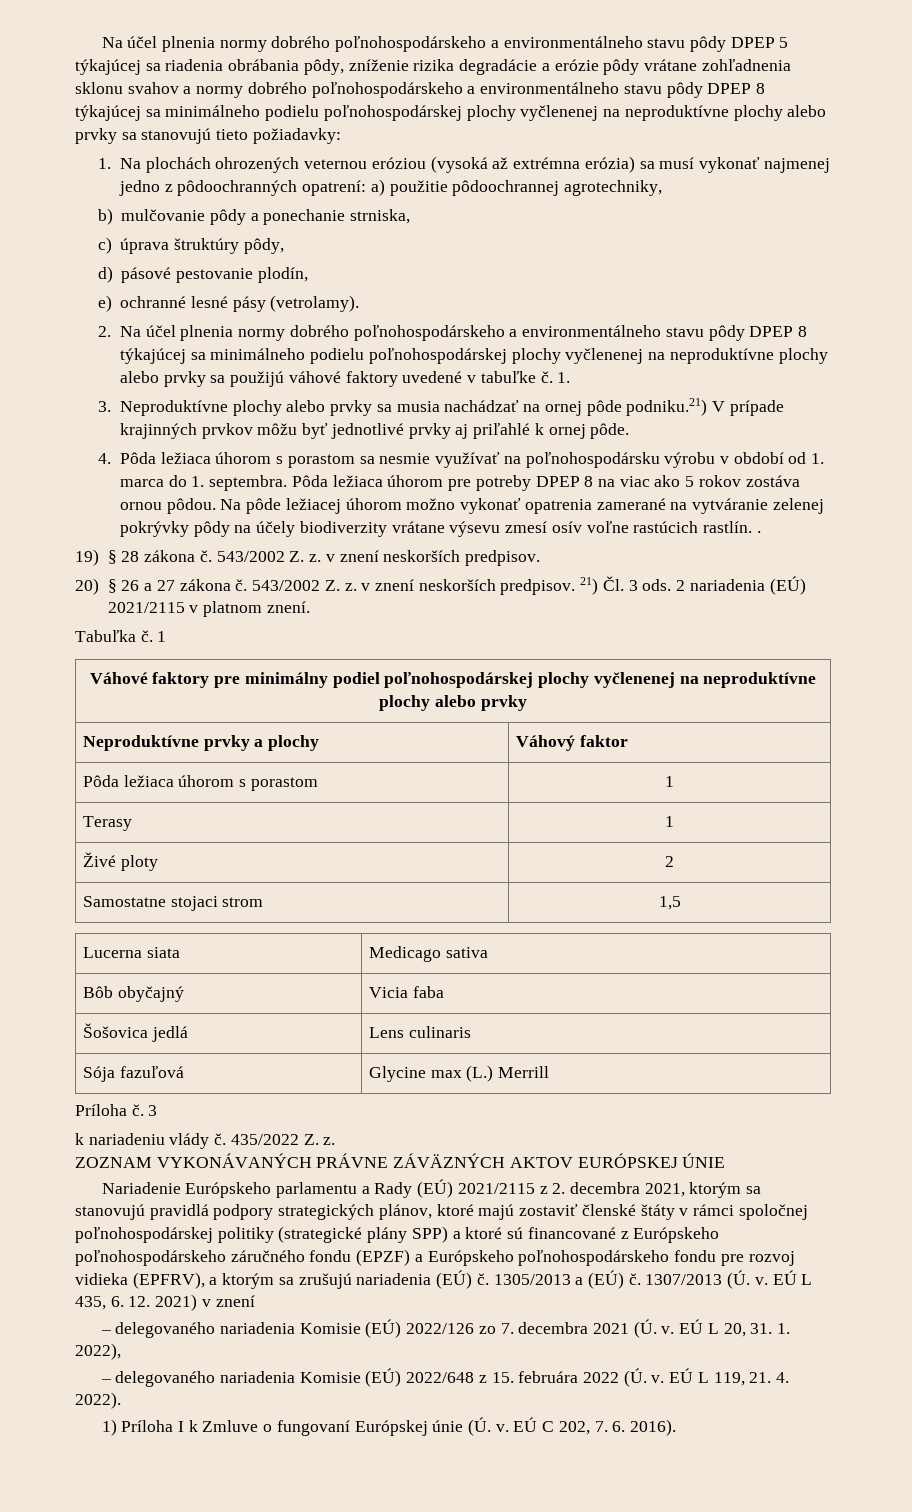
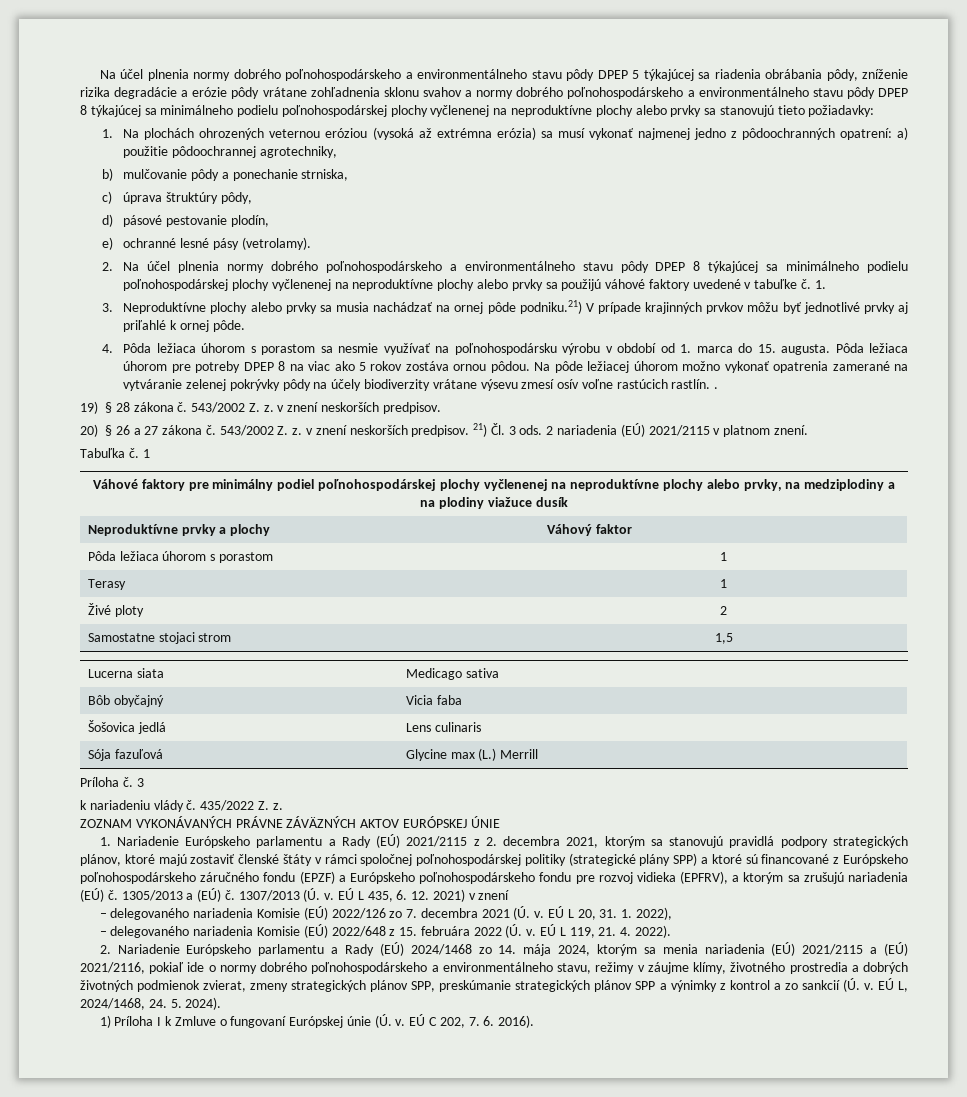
- 4. Pôda ležiaca úhorom s porastom sa nesmie využívať na poľnohospodársku výrobu v období od 1. marca do 1. septembra.
+ 4. Pôda ležiaca úhorom s porastom sa nesmie využívať na poľnohospodársku výrobu v období od 1. marca do 15. augusta.
- Váhové faktory pre minimálny podiel poľnohospodárskej plochy vyčlenenej na neproduktívne plochy alebo prvky
+ Váhové faktory pre minimálny podiel poľnohospodárskej plochy vyčlenenej na neproduktívne plochy alebo prvky, na medziplodiny a na plodiny viažuce dusík
- Nariadenie Európskeho parlamentu a Rady (EÚ) 2021/2115 z 2. decembra 2021, ktorým sa stanovujú pravidlá podpory strategických plánov, ktoré majú zostaviť členské štáty v rámci spoločnej poľnohospodárskej politiky (strategické plány SPP) a ktoré sú financované z Európskeho poľnohospodárskeho záručného fondu (EPZF) a Európskeho poľnohospodárskeho fondu pre rozvoj vidieka (EPFRV), a ktorým sa zrušujú nariadenia (EÚ) č.
+ 1. Nariadenie Európskeho parlamentu a Rady (EÚ) 2021/2115 z 2. decembra 2021, ktorým sa stanovujú pravidlá podpory strategických plánov, ktoré majú zostaviť členské štáty v rámci spoločnej poľnohospodárskej politiky (strategické plány SPP) a ktoré sú financované z Európskeho poľnohospodárskeho záručného fondu (EPZF) a Európskeho poľnohospodárskeho fondu pre rozvoj vidieka (EPFRV), a ktorým sa zrušujú nariadenia (EÚ) č.
+ 2. Nariadenie Európskeho parlamentu a Rady (EÚ) 2024/1468 zo 14. mája 2024, ktorým sa menia nariadenia (EÚ) 2021/2115 a (EÚ) 2021/2116, pokiaľ ide o normy dobrého poľnohospodárskeho a environmentálneho stavu, režimy v záujme klímy, životného prostredia a dobrých životných podmienok zvierat, zmeny strategických plánov SPP, preskúmanie strategických plánov SPP a výnimky z kontrol a zo sankcií (Ú. v. EÚ L, 2024/1468, 24. 5. 2024).

